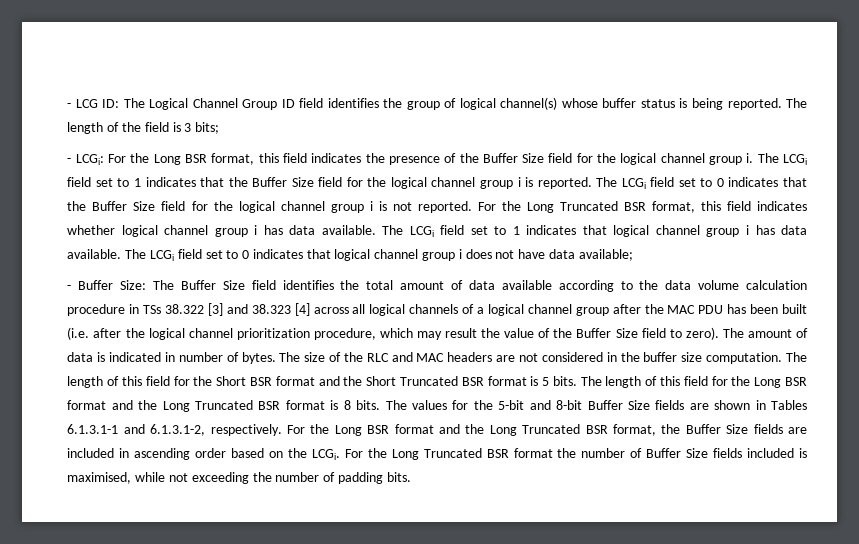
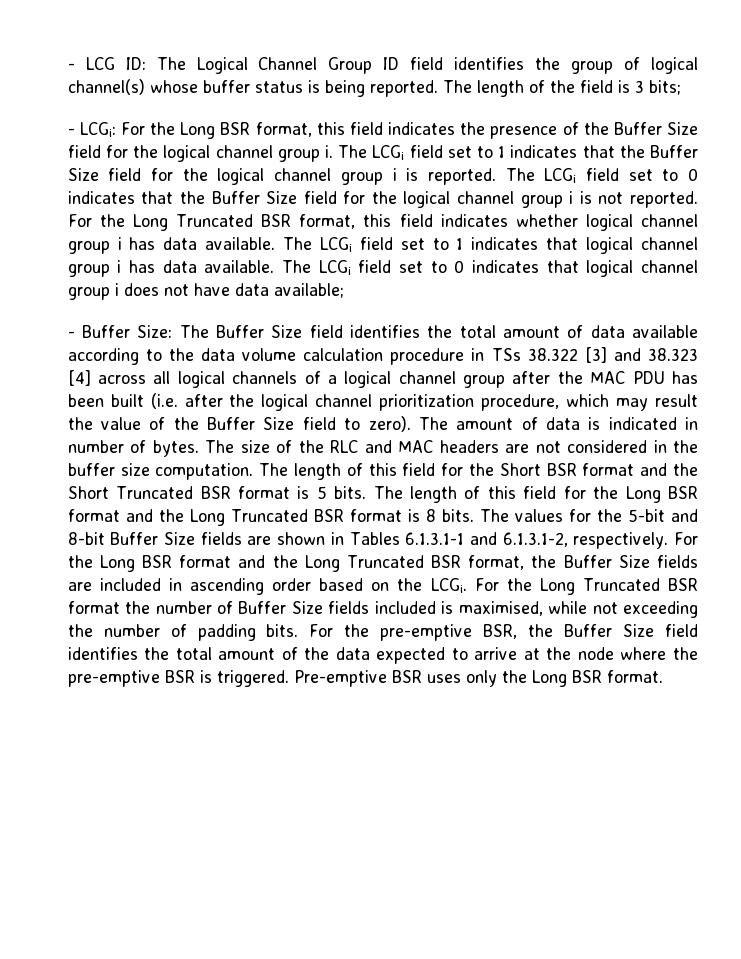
+ For the pre-emptive BSR, the Buffer Size field identifies the total amount of the data expected to arrive at the node where the pre-emptive BSR is triggered. Pre-emptive BSR uses only the Long BSR format.

